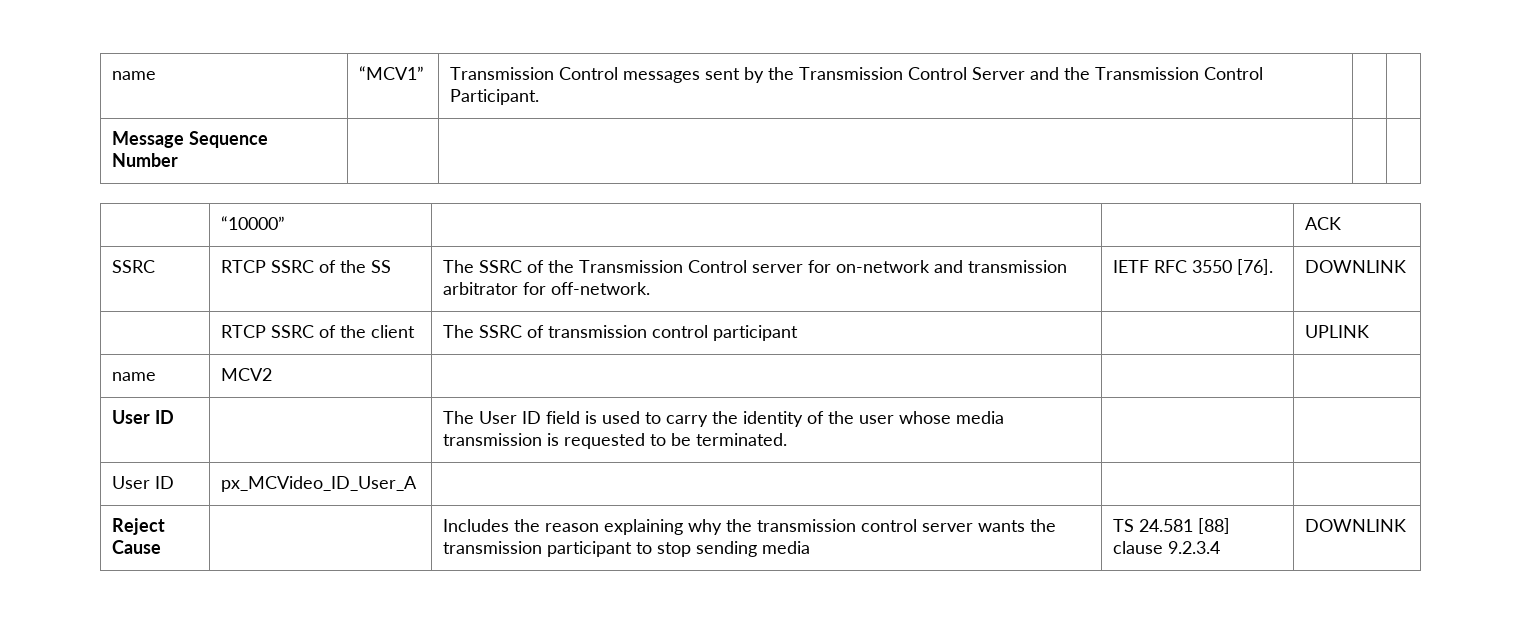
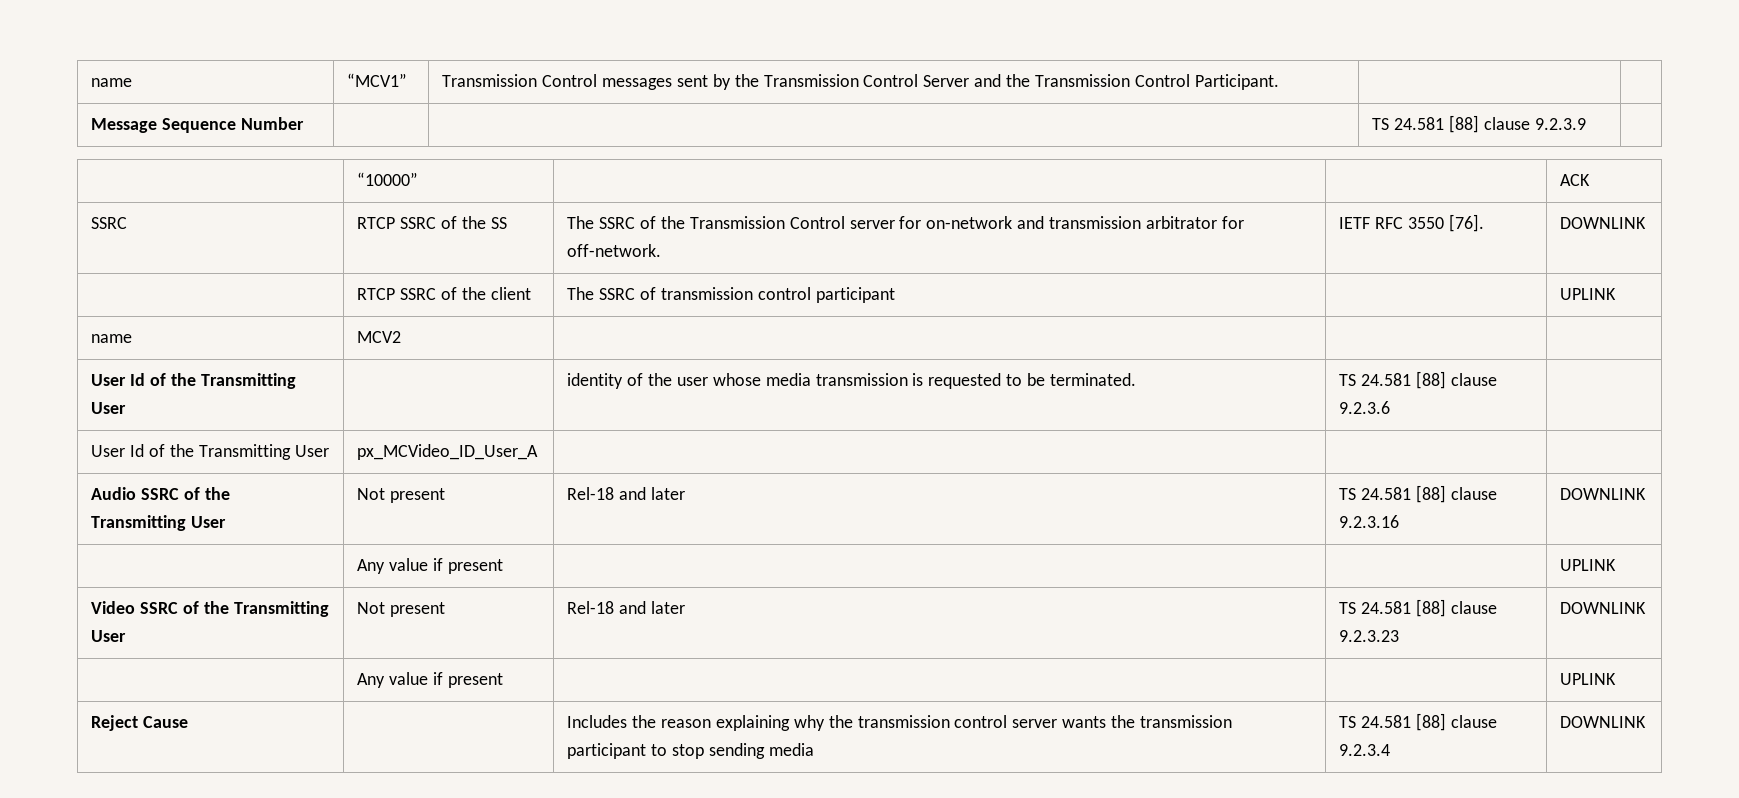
- Message Sequence Number | | | |
+ Message Sequence Number | | | TS 24.581 [88] clause 9.2.3.9 |
- User ID | | The User ID field is used to carry the identity of the user whose media transmission is requested to be terminated. | |
- User ID | px_MCVideo_ID_User_A | | |
+ User Id of the Transmitting User | | identity of the user whose media transmission is requested to be terminated. | TS 24.581 [88] clause 9.2.3.6 |
+ User Id of the Transmitting User | px_MCVideo_ID_User_A | | |
+ Audio SSRC of the Transmitting User | Not present | Rel-18 and later | TS 24.581 [88] clause 9.2.3.16 | DOWNLINK
+ | Any value if present | | | UPLINK
+ Video SSRC of the Transmitting User | Not present | Rel-18 and later | TS 24.581 [88] clause 9.2.3.23 | DOWNLINK
+ | Any value if present | | | UPLINK

